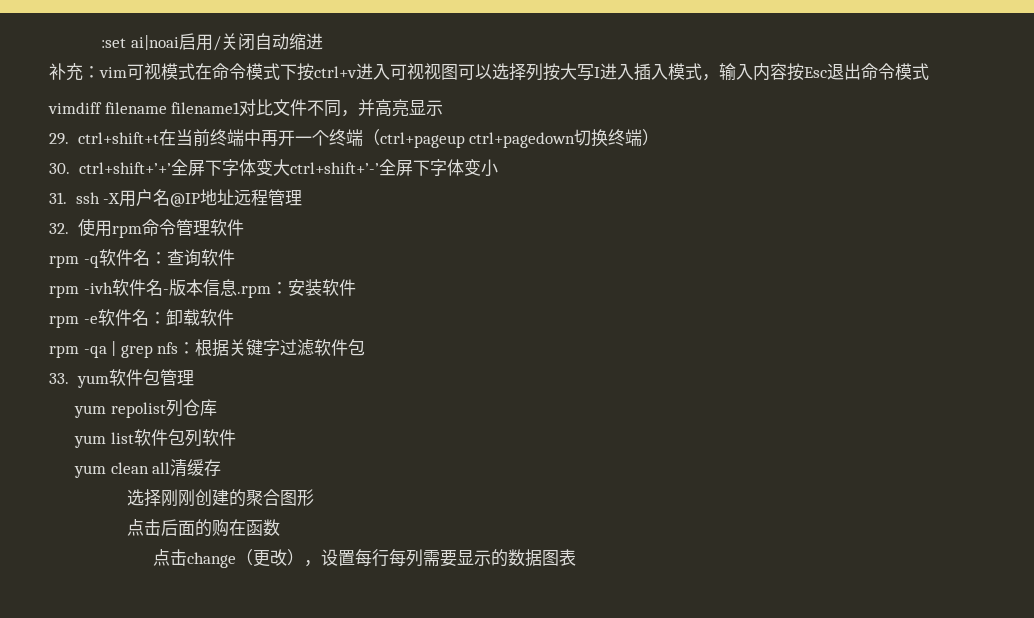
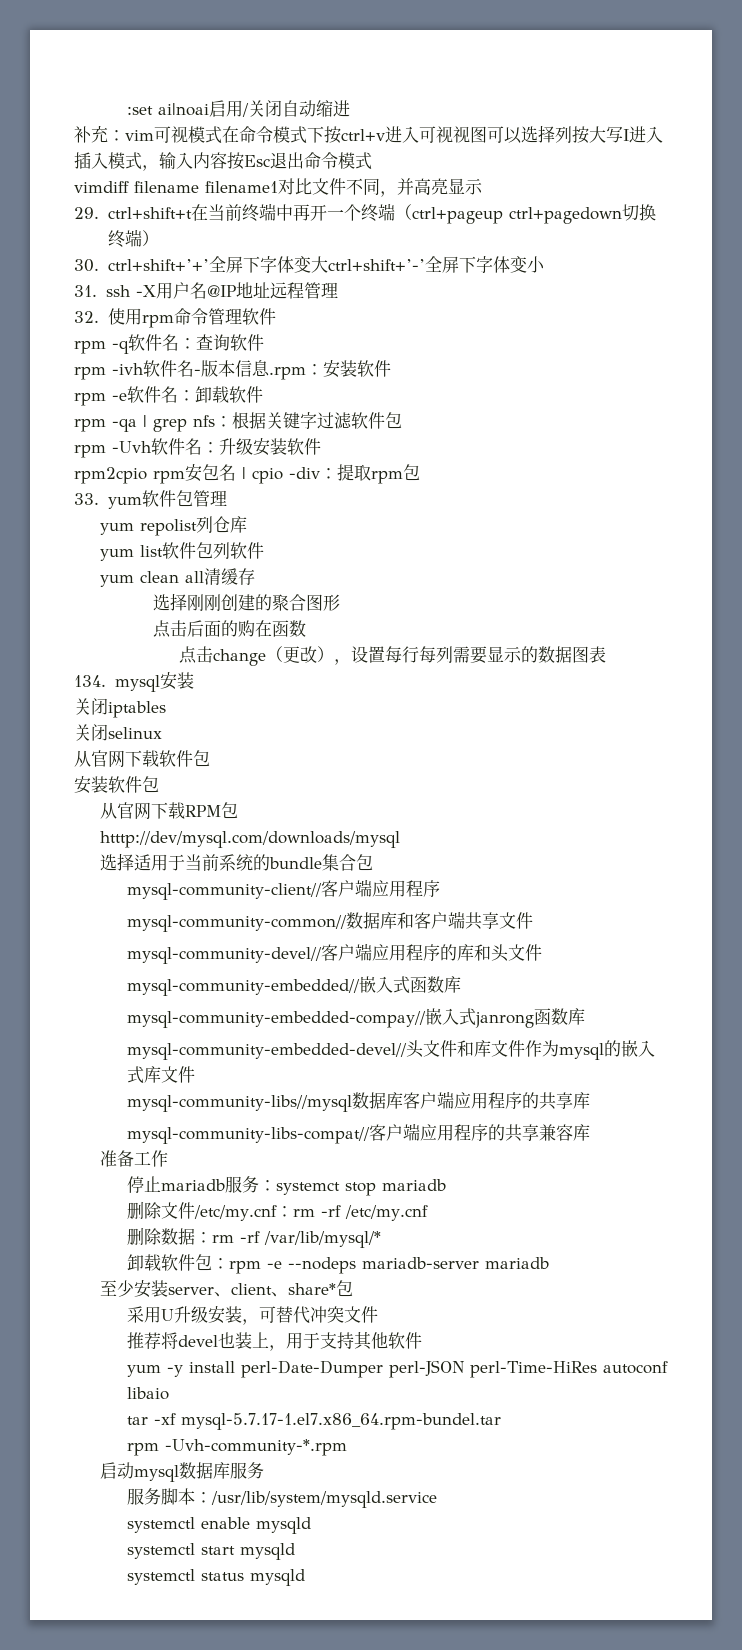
+ rpm -Uvh软件名：升级安装软件
+ rpm2cpio rpm安包名 | cpio -div：提取rpm包
+ 134. mysql安装
+ 关闭iptables
+ 关闭selinux
+ 从官网下载软件包
+ 安装软件包
+ 从官网下载RPM包
+ htttp://dev/mysql.com/downloads/mysql
+ 选择适用于当前系统的bundle集合包
+ mysql-community-client//客户端应用程序
+ mysql-community-common//数据库和客户端共享文件
+ mysql-community-devel//客户端应用程序的库和头文件
+ mysql-community-embedded//嵌入式函数库
+ mysql-community-embedded-compay//嵌入式janrong函数库
+ mysql-community-embedded-devel//头文件和库文件作为mysql的嵌入式库文件
+ mysql-community-libs//mysql数据库客户端应用程序的共享库
+ mysql-community-libs-compat//客户端应用程序的共享兼容库
+ 准备工作
+ 停止mariadb服务：systemct stop mariadb
+ 删除文件/etc/my.cnf：rm -rf /etc/my.cnf
+ 删除数据：rm -rf /var/lib/mysql/*
+ 卸载软件包：rpm -e --nodeps mariadb-server mariadb
+ 至少安装server、client、share*包
+ 采用U升级安装，可替代冲突文件
+ 推荐将devel也装上，用于支持其他软件
+ yum -y install perl-Date-Dumper perl-JSON perl-Time-HiRes autoconf libaio
+ tar -xf mysql-5.7.17-1.el7.x86_64.rpm-bundel.tar
+ rpm -Uvh-community-*.rpm
+ 启动mysql数据库服务
+ 服务脚本：/usr/lib/system/mysqld.service
+ systemctl enable mysqld
+ systemctl start mysqld
+ systemctl status mysqld

